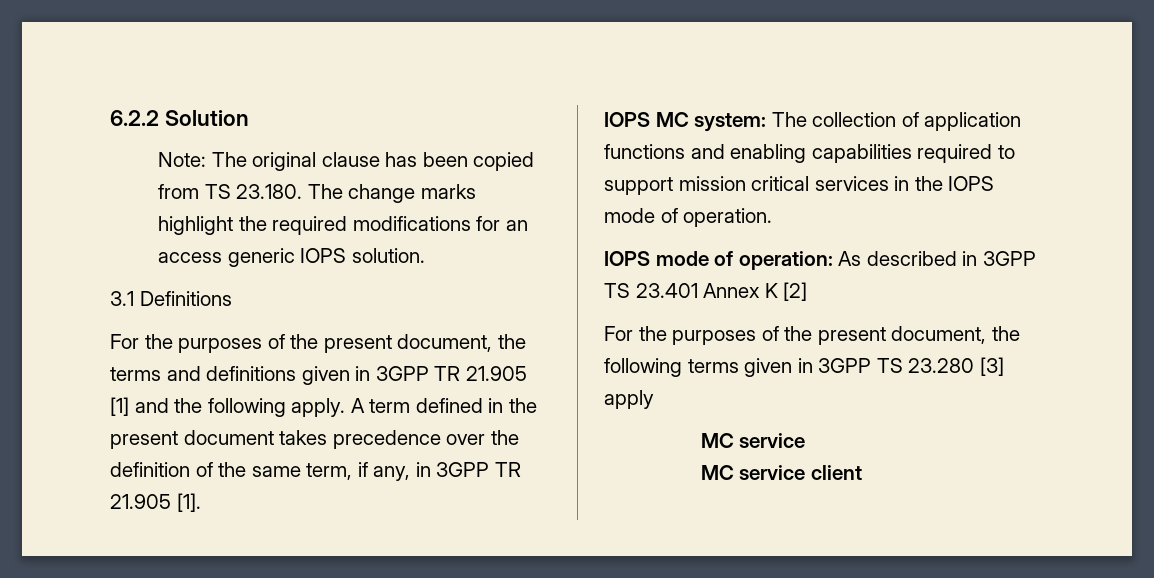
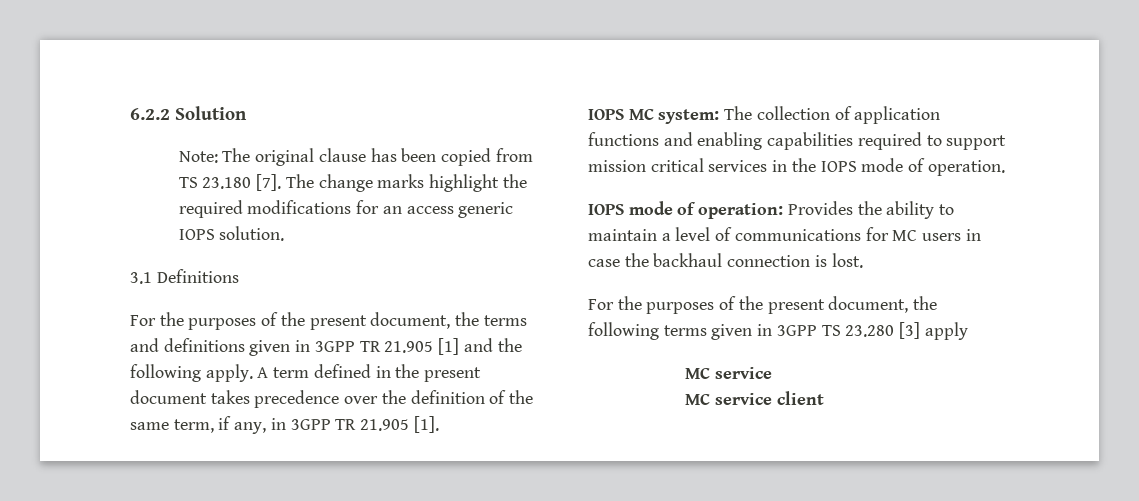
- Note: The original clause has been copied from TS 23.180. The change marks highlight the required modifications for an access generic IOPS solution.
+ Note: The original clause has been copied from TS 23.180 [7]. The change marks highlight the required modifications for an access generic IOPS solution.
- IOPS mode of operation: As described in 3GPP TS 23.401 Annex K [2]
+ IOPS mode of operation: Provides the ability to maintain a level of communications for MC users in case the backhaul connection is lost.

